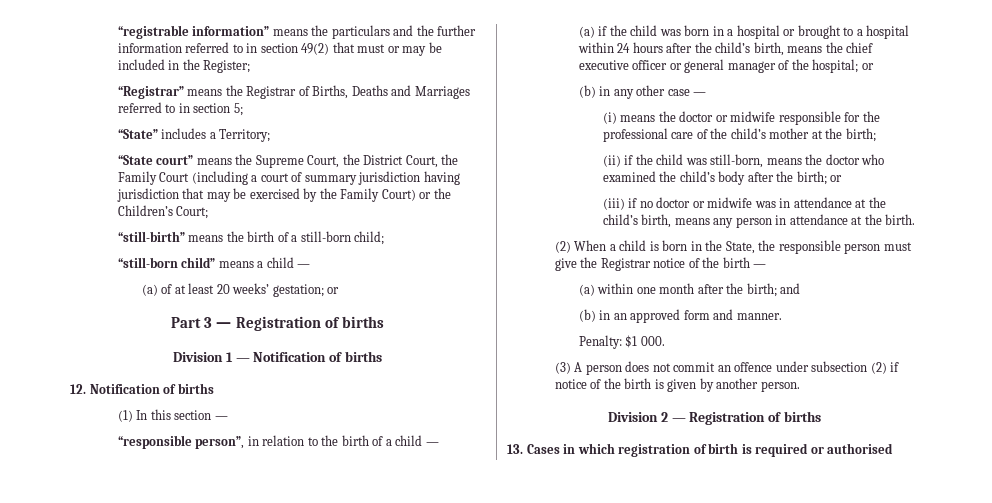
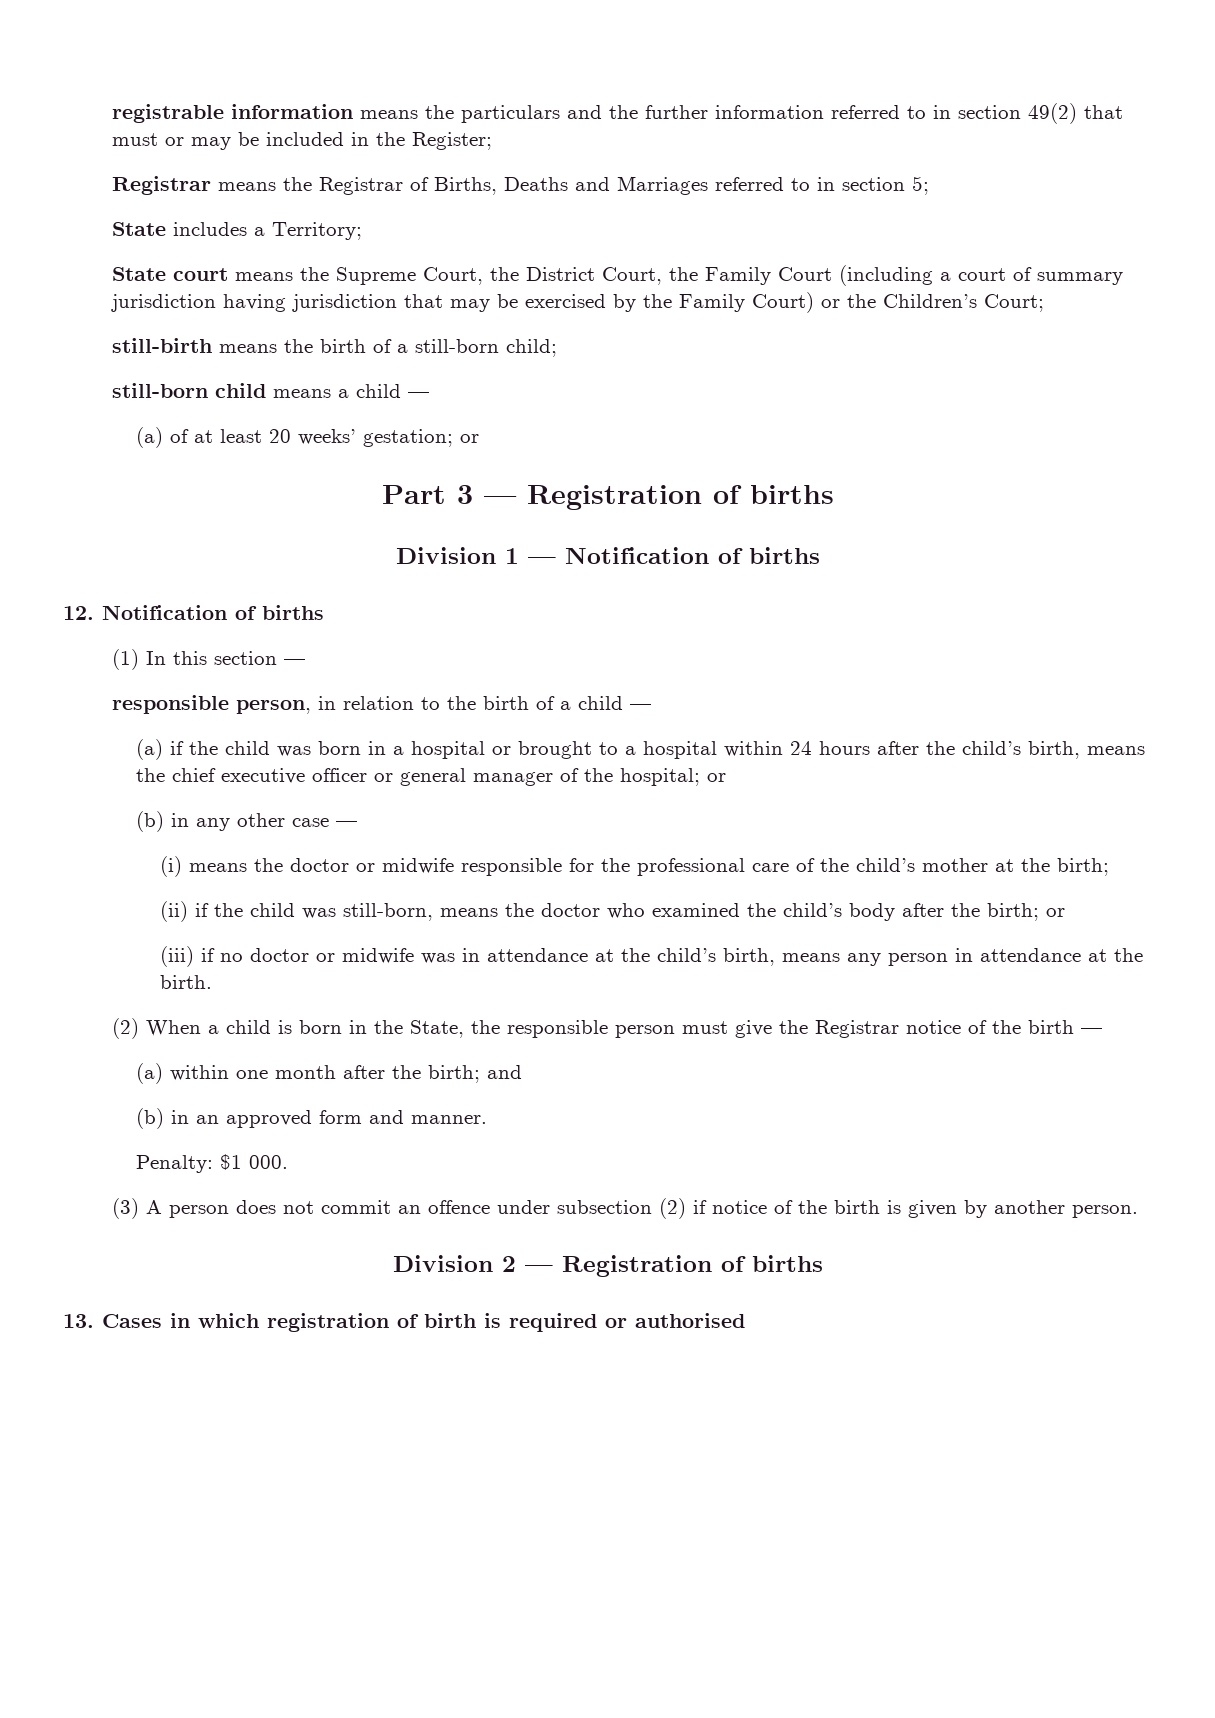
- “registrable information” means the particulars and the further information referred to in section 49(2) that must or may be included in the Register;
+ registrable information means the particulars and the further information referred to in section 49(2) that must or may be included in the Register;
- “Registrar” means the Registrar of Births, Deaths and Marriages referred to in section 5;
+ Registrar means the Registrar of Births, Deaths and Marriages referred to in section 5;
- “State” includes a Territory;
+ State includes a Territory;
- “State court” means the Supreme Court, the District Court, the Family Court (including a court of summary jurisdiction having jurisdiction that may be exercised by the Family Court) or the Children’s Court;
+ State court means the Supreme Court, the District Court, the Family Court (including a court of summary jurisdiction having jurisdiction that may be exercised by the Family Court) or the Children’s Court;
- “still-birth” means the birth of a still-born child;
+ still-birth means the birth of a still-born child;
- “still-born child” means a child —
+ still-born child means a child —
- “responsible person”, in relation to the birth of a child —
+ responsible person, in relation to the birth of a child —

